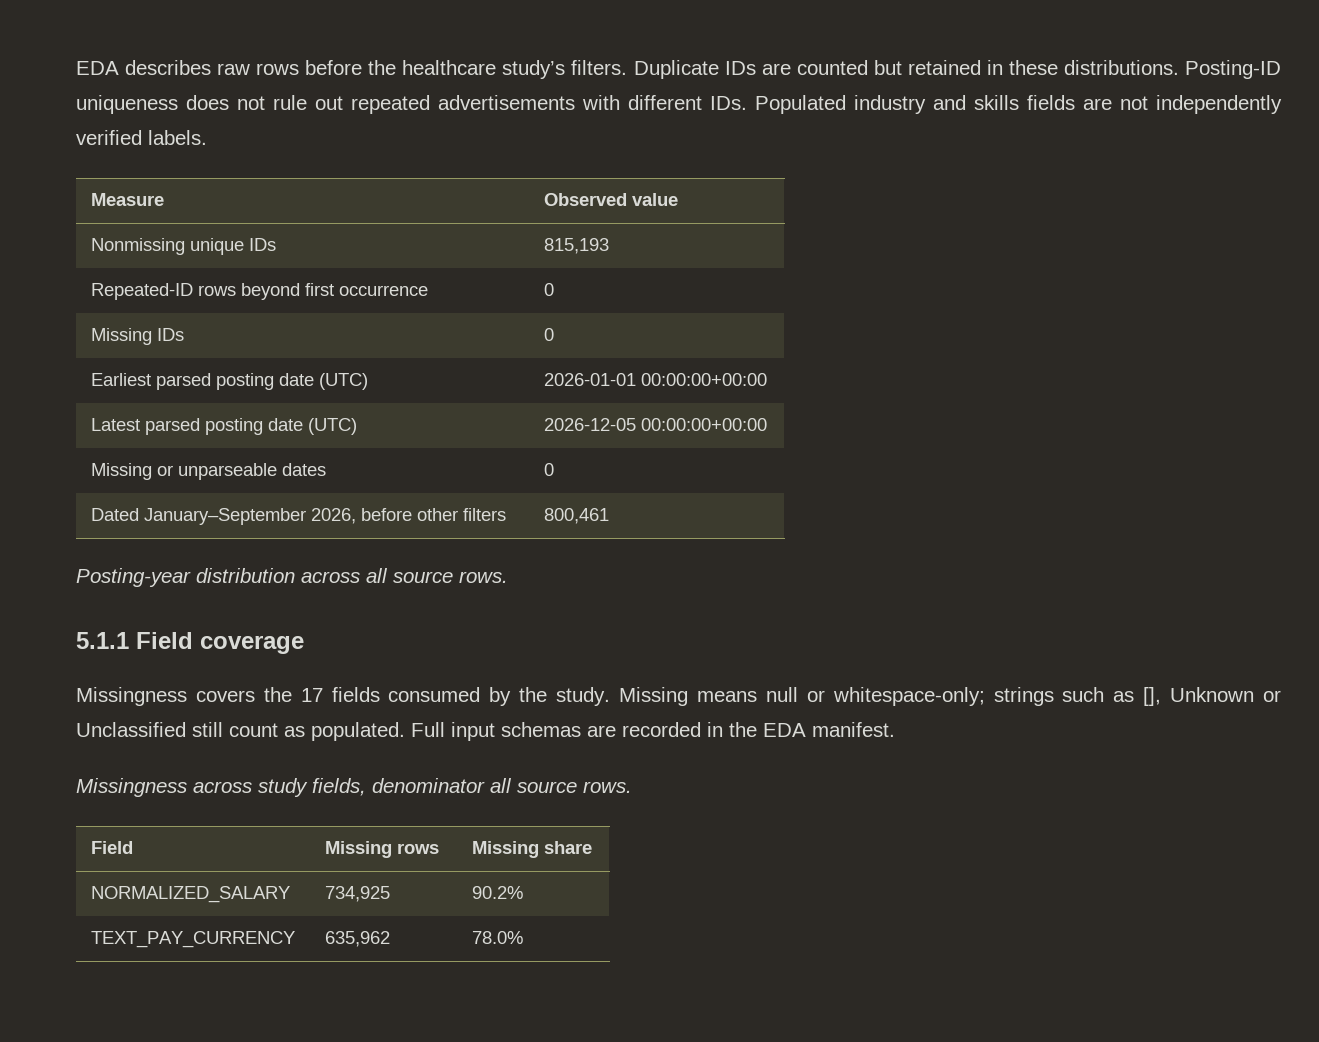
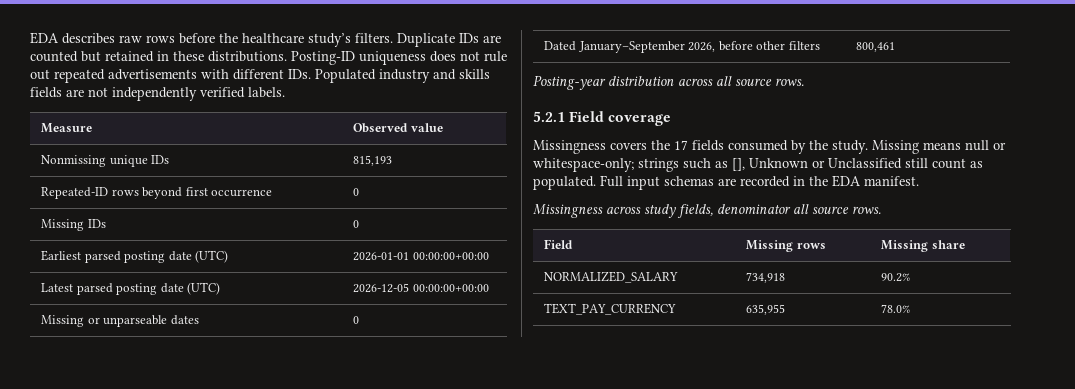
- 5.1.1 Field coverage
+ 5.2.1 Field coverage
- NORMALIZED_SALARY | 734,925 | 90.2%
+ NORMALIZED_SALARY | 734,918 | 90.2%
- TEXT_PAY_CURRENCY | 635,962 | 78.0%
+ TEXT_PAY_CURRENCY | 635,955 | 78.0%

